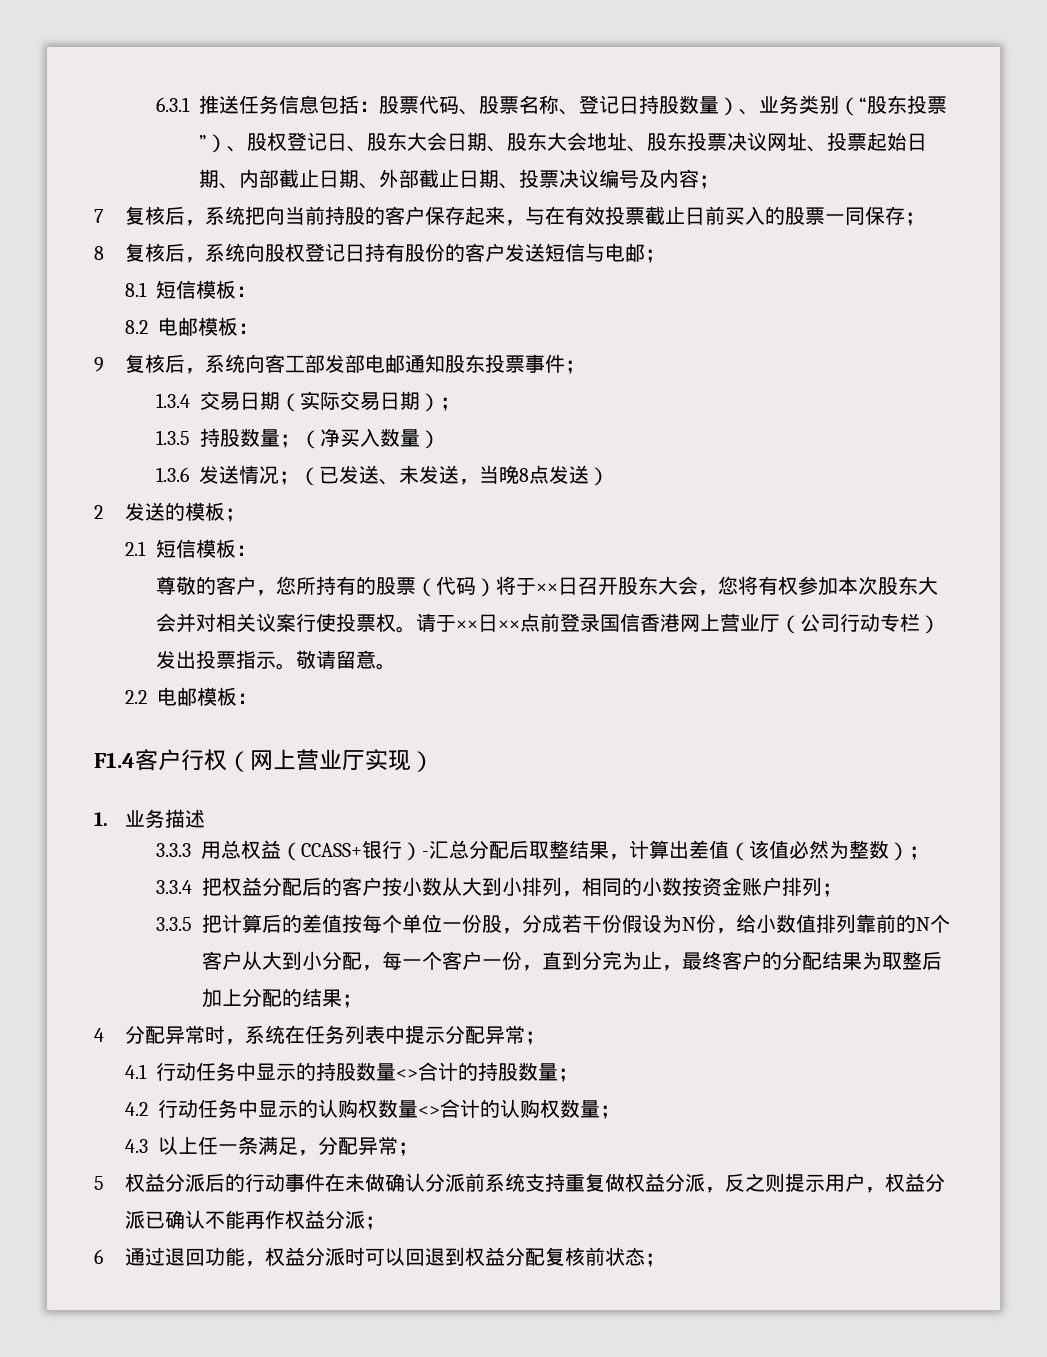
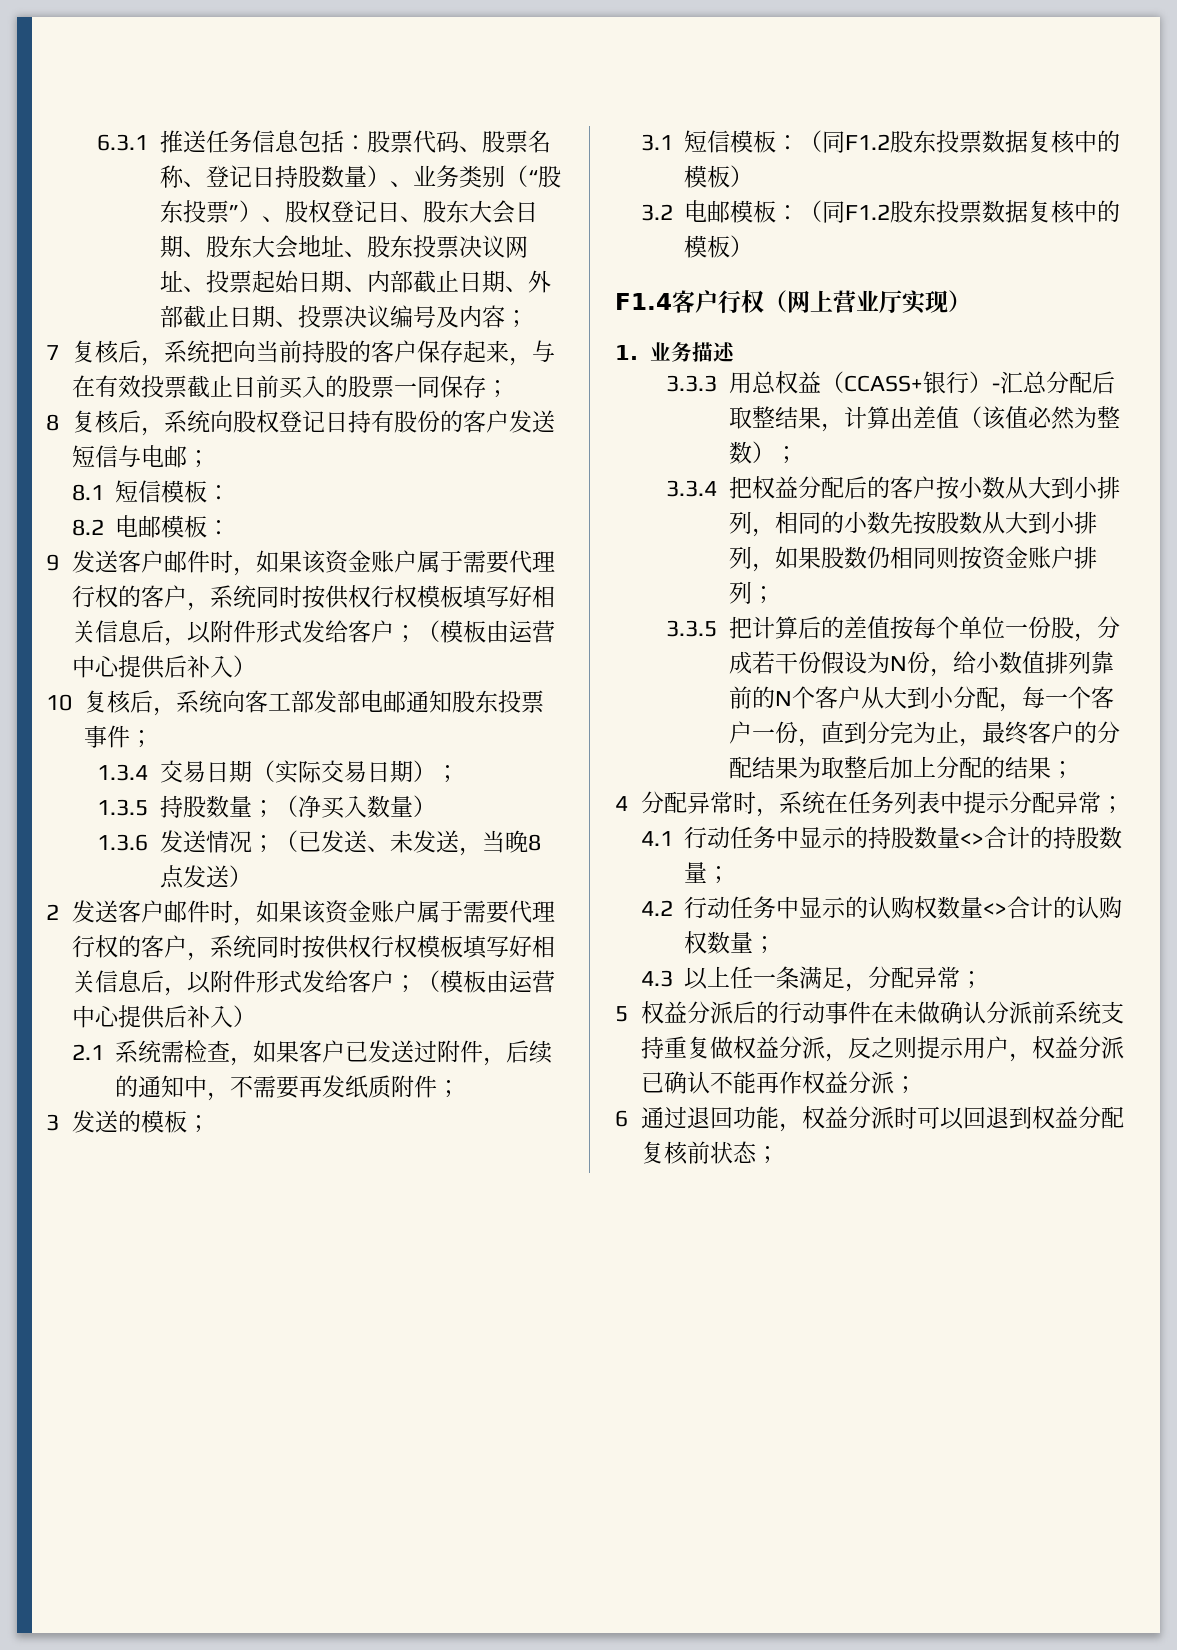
- 9复核后，系统向客工部发部电邮通知股东投票事件；
+ 9发送客户邮件时，如果该资金账户属于需要代理行权的客户，系统同时按供权行权模板填写好相关信息后，以附件形式发给客户；（模板由运营中心提供后补入）
+ 10复核后，系统向客工部发部电邮通知股东投票事件；
- 2发送的模板；
+ 2发送客户邮件时，如果该资金账户属于需要代理行权的客户，系统同时按供权行权模板填写好相关信息后，以附件形式发给客户；（模板由运营中心提供后补入）
+ 2.1系统需检查，如果客户已发送过附件，后续的通知中，不需要再发纸质附件；
+ 3发送的模板；
- 2.1短信模板：
- 尊敬的客户，您所持有的股票（代码）将于××日召开股东大会，您将有权参加本次股东大会并对相关议案行使投票权。请于××日××点前登录国信香港网上营业厅（公司行动专栏）发出投票指示。敬请留意。
- 2.2电邮模板：
+ 3.1短信模板：（同F1.2股东投票数据复核中的模板）
+ 3.2电邮模板：（同F1.2股东投票数据复核中的模板）
- 3.3.4把权益分配后的客户按小数从大到小排列，相同的小数按资金账户排列；
+ 3.3.4把权益分配后的客户按小数从大到小排列，相同的小数先按股数从大到小排列，如果股数仍相同则按资金账户排列；

